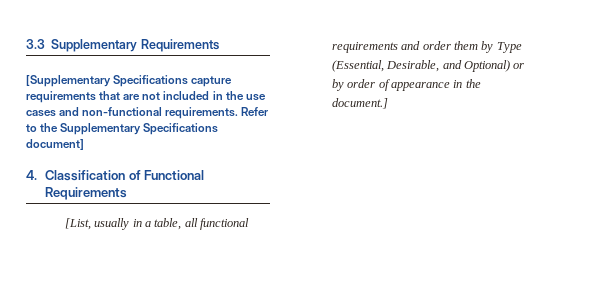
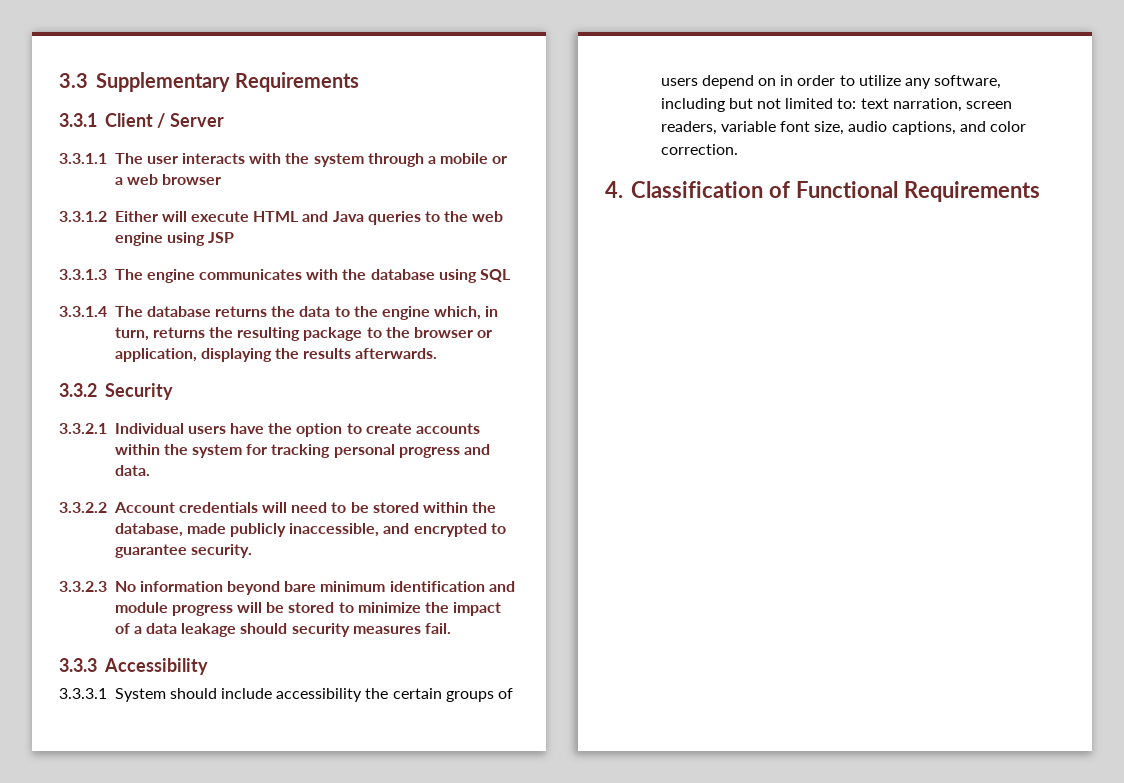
- [Supplementary Specifications capture requirements that are not included in the use cases and non-functional requirements. Refer to the Supplementary Specifications document]
+ 3.3.1 Client / Server
+ 3.3.1.1 The user interacts with the system through a mobile or a web browser
+ 3.3.1.2 Either will execute HTML and Java queries to the web engine using JSP
+ 3.3.1.3 The engine communicates with the database using SQL
+ 3.3.1.4 The database returns the data to the engine which, in turn, returns the resulting package to the browser or application, displaying the results afterwards.
+ 3.3.2 Security
+ 3.3.2.1 Individual users have the option to create accounts within the system for tracking personal progress and data.
+ 3.3.2.2 Account credentials will need to be stored within the database, made publicly inaccessible, and encrypted to guarantee security.
+ 3.3.2.3 No information beyond bare minimum identification and module progress will be stored to minimize the impact of a data leakage should security measures fail.
+ 3.3.3 Accessibility
+ 3.3.3.1 System should include accessibility the certain groups of users depend on in order to utilize any software, including but not limited to: text narration, screen readers, variable font size, audio captions, and color correction.
- [List, usually in a table, all functional requirements and order them by Type (Essential, Desirable, and Optional) or by order of appearance in the document.]

